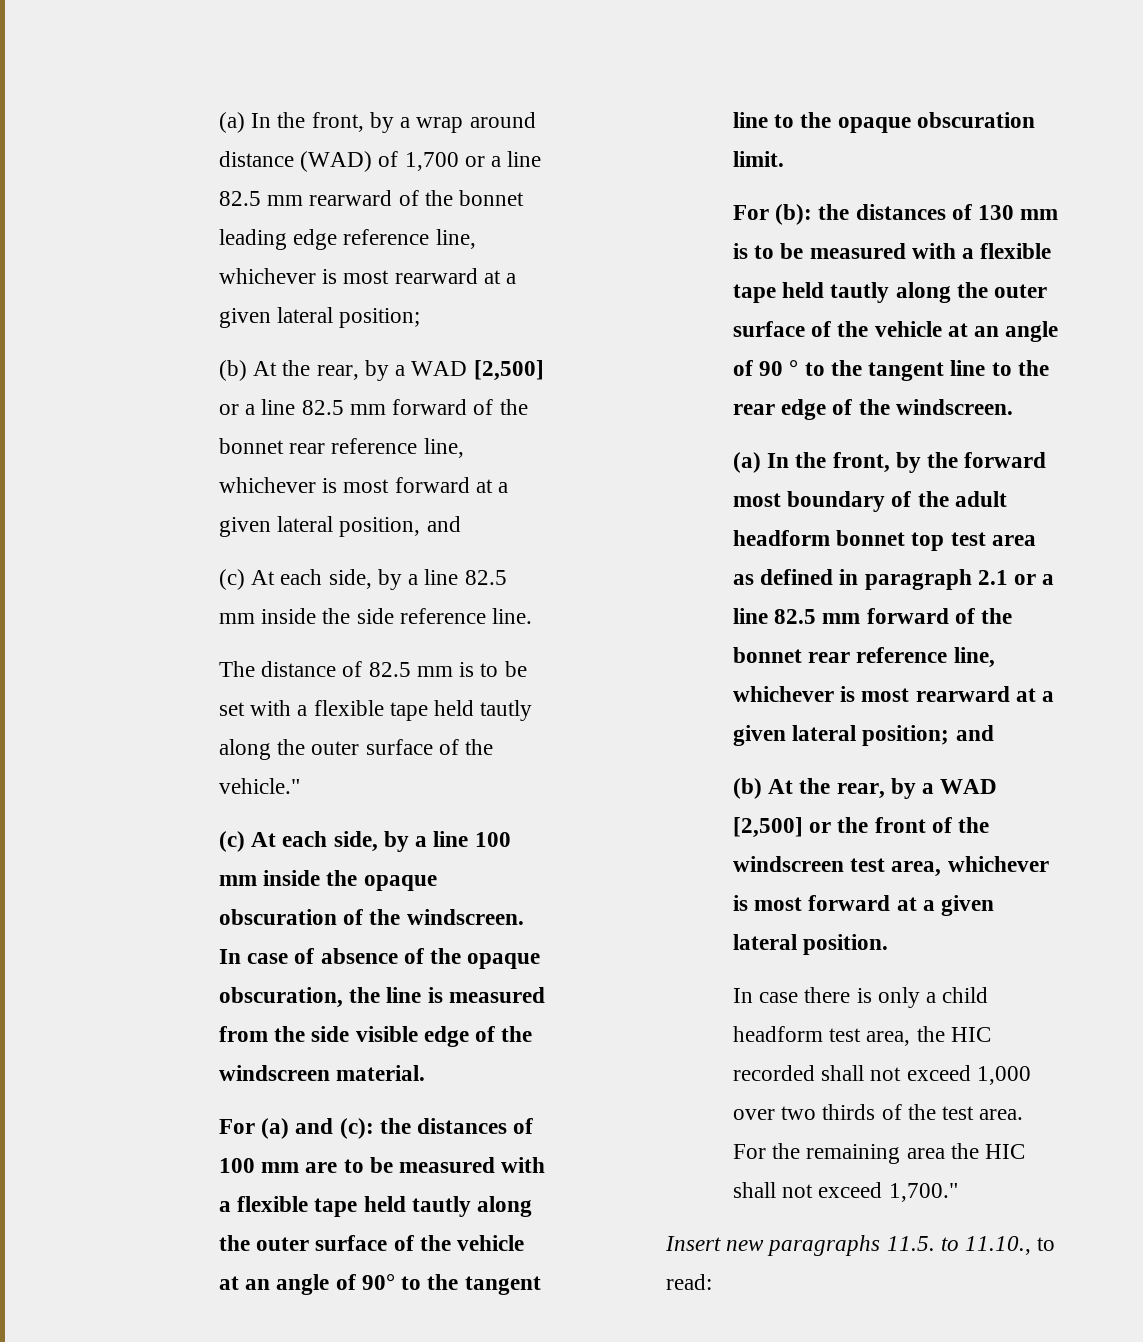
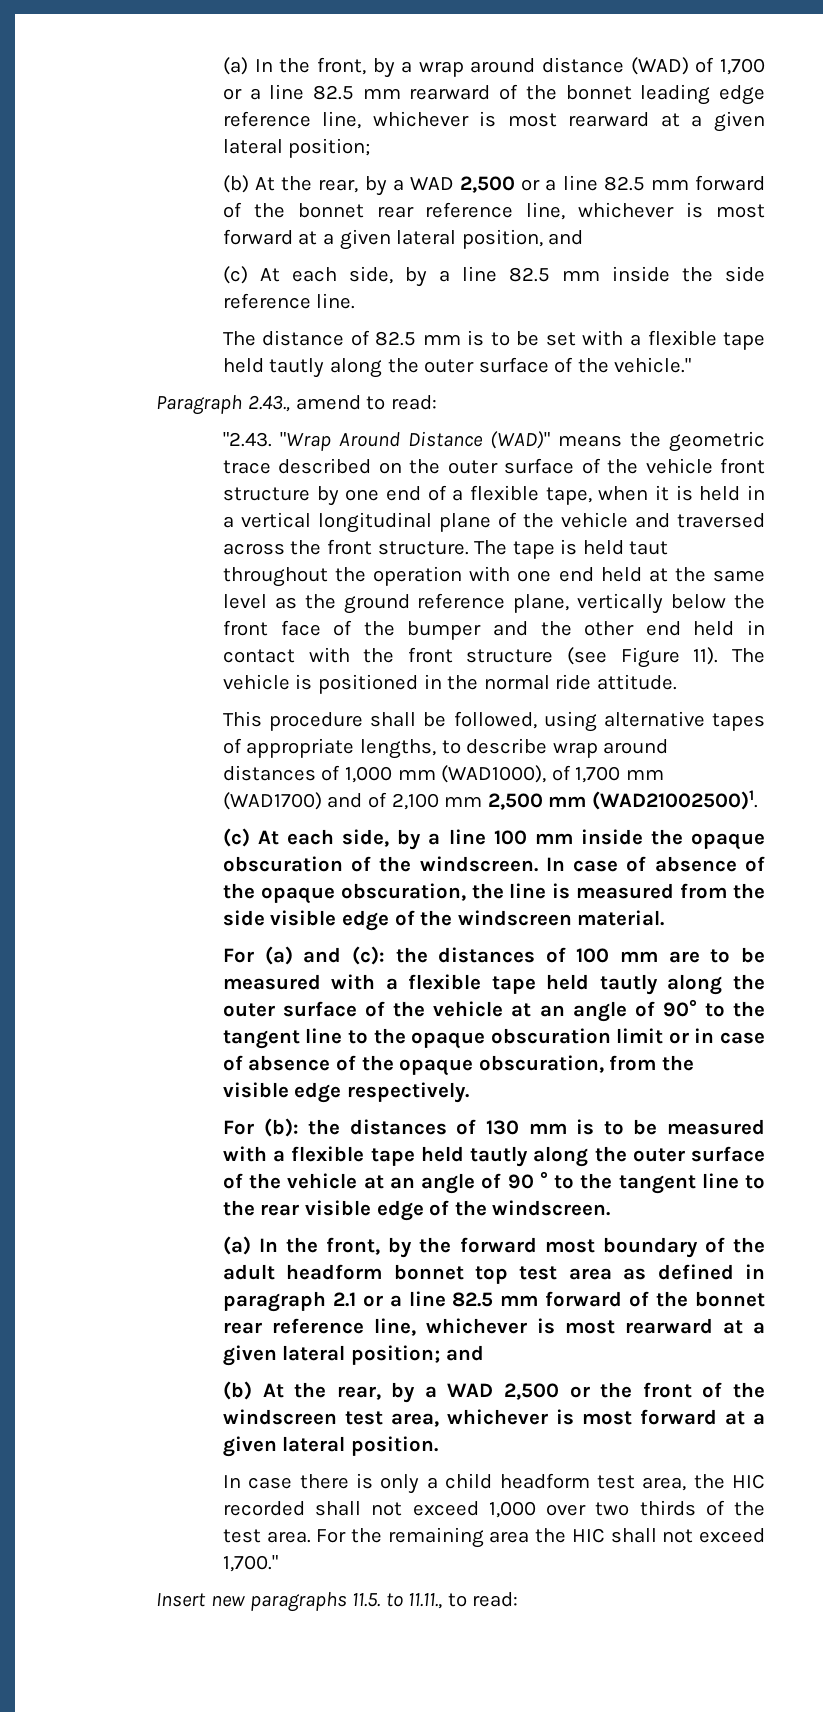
- (b) At the rear, by a WAD [2,500] or a line 82.5 mm forward of the bonnet rear reference line, whichever is most forward at a given lateral position, and
+ (b) At the rear, by a WAD 2,500 or a line 82.5 mm forward of the bonnet rear reference line, whichever is most forward at a given lateral position, and
+ Paragraph 2.43., amend to read:
+ "2.43. "Wrap Around Distance (WAD)" means the geometric trace described on the outer surface of the vehicle front structure by one end of a flexible tape, when it is held in a vertical longitudinal plane of the vehicle and traversed across the front structure. The tape is held taut throughout the operation with one end held at the same level as the ground reference plane, vertically below the front face of the bumper and the other end held in contact with the front structure (see Figure 11). The vehicle is positioned in the normal ride attitude.
+ This procedure shall be followed, using alternative tapes of appropriate lengths, to describe wrap around distances of 1,000 mm (WAD1000), of 1,700 mm (WAD1700) and of 2,100 mm 2,500 mm (WAD21002500)1.
- For (a) and (c): the distances of 100 mm are to be measured with a flexible tape held tautly along the outer surface of the vehicle at an angle of 90° to the tangent line to the opaque obscuration limit.
+ For (a) and (c): the distances of 100 mm are to be measured with a flexible tape held tautly along the outer surface of the vehicle at an angle of 90° to the tangent line to the opaque obscuration limit or in case of absence of the opaque obscuration, from the visible edge respectively.
- For (b): the distances of 130 mm is to be measured with a flexible tape held tautly along the outer surface of the vehicle at an angle of 90 ° to the tangent line to the rear edge of the windscreen.
+ For (b): the distances of 130 mm is to be measured with a flexible tape held tautly along the outer surface of the vehicle at an angle of 90 ° to the tangent line to the rear visible edge of the windscreen.
- (b) At the rear, by a WAD [2,500] or the front of the windscreen test area, whichever is most forward at a given lateral position.
+ (b) At the rear, by a WAD 2,500 or the front of the windscreen test area, whichever is most forward at a given lateral position.
- Insert new paragraphs 11.5. to 11.10., to read:
+ Insert new paragraphs 11.5. to 11.11., to read:

